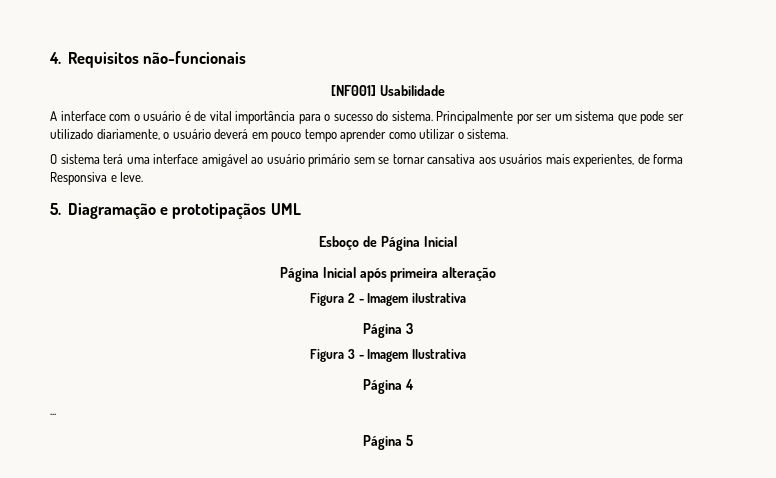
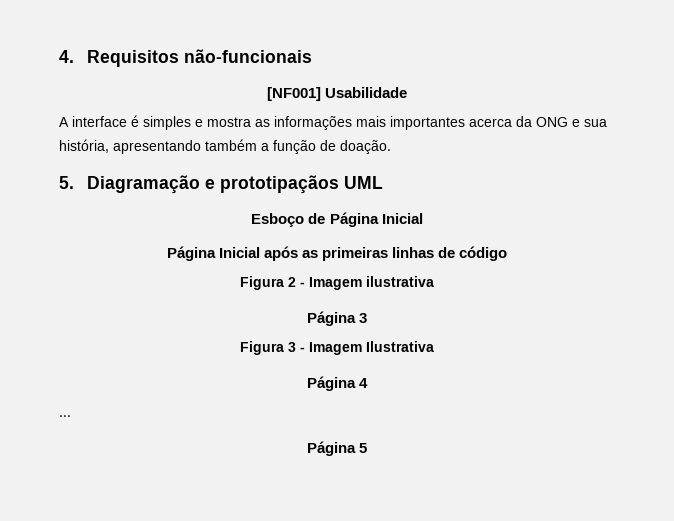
- A interface com o usuário é de vital importância para o sucesso do sistema. Principalmente por ser um sistema que pode ser utilizado diariamente, o usuário deverá em pouco tempo aprender como utilizar o sistema.
- O sistema terá uma interface amigável ao usuário primário sem se tornar cansativa aos usuários mais experientes, de forma Responsiva e leve.
+ A interface é simples e mostra as informações mais importantes acerca da ONG e sua história, apresentando também a função de doação.
- Página Inicial após primeira alteração
+ Página Inicial após as primeiras linhas de código

